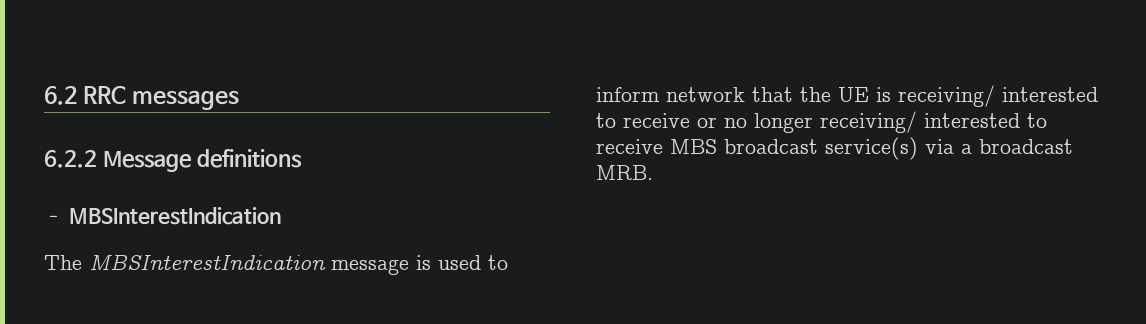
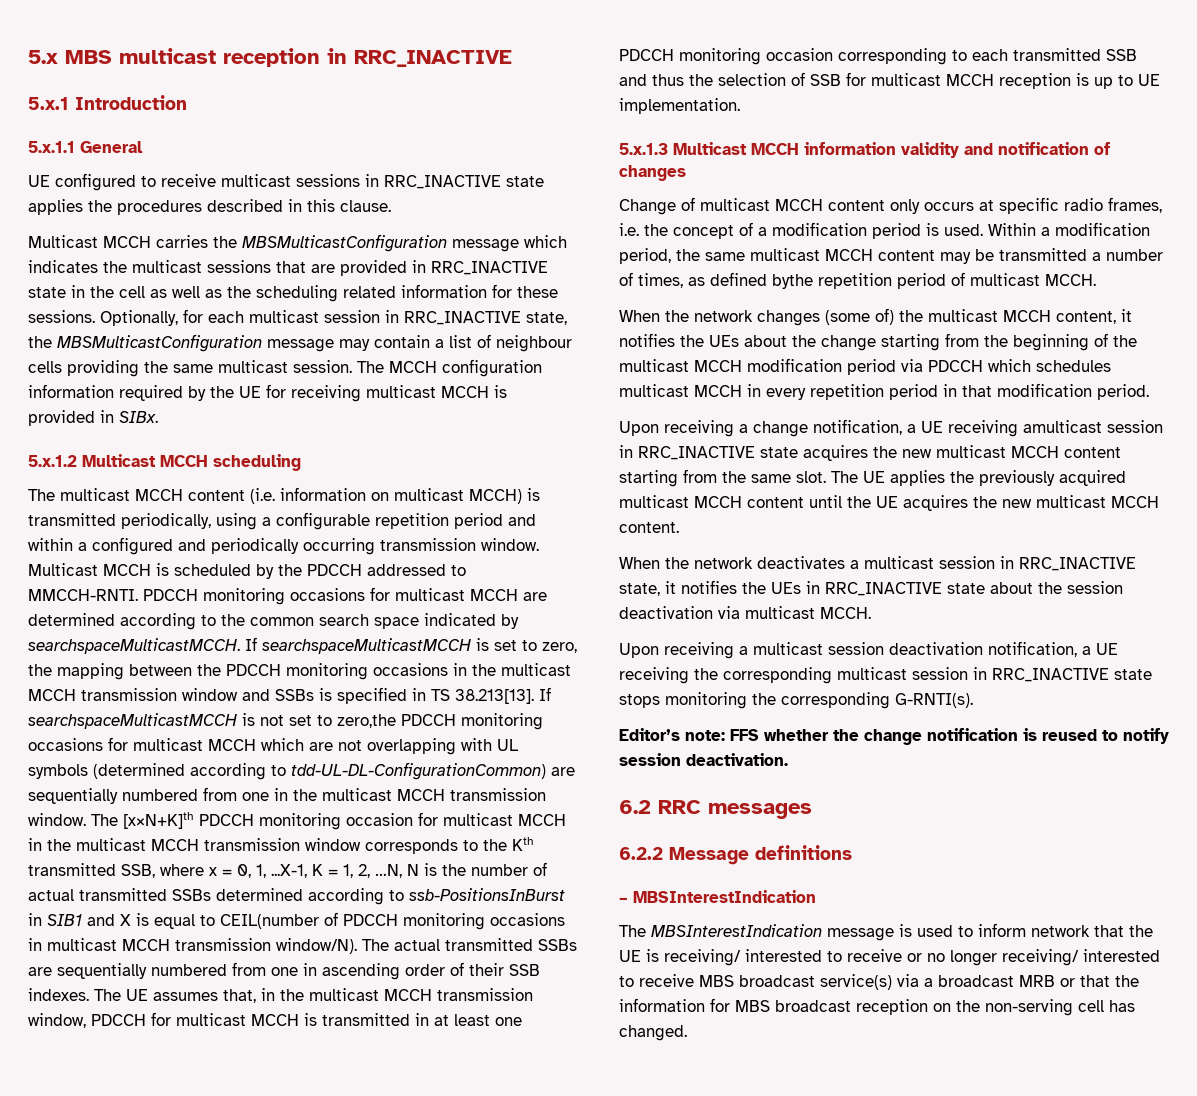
+ 5.x MBS multicast reception in RRC_INACTIVE
+ 5.x.1 Introduction
+ 5.x.1.1 General
+ UE configured to receive multicast sessions in RRC_INACTIVE state applies the procedures described in this clause.
+ Multicast MCCH carries the MBSMulticastConfiguration message which indicates the multicast sessions that are provided in RRC_INACTIVE state in the cell as well as the scheduling related information for these sessions. Optionally, for each multicast session in RRC_INACTIVE state, the MBSMulticastConfiguration message may contain a list of neighbour cells providing the same multicast session. The MCCH configuration information required by the UE for receiving multicast MCCH is provided in SIBx.
+ 5.x.1.2 Multicast MCCH scheduling
+ The multicast MCCH content (i.e. information on multicast MCCH) is transmitted periodically, using a configurable repetition period and within a configured and periodically occurring transmission window. Multicast MCCH is scheduled by the PDCCH addressed to MMCCH-RNTI. PDCCH monitoring occasions for multicast MCCH are determined according to the common search space indicated by searchspaceMulticastMCCH. If searchspaceMulticastMCCH is set to zero, the mapping between the PDCCH monitoring occasions in the multicast MCCH transmission window and SSBs is specified in TS 38.213[13]. If searchspaceMulticastMCCH is not set to zero,the PDCCH monitoring occasions for multicast MCCH which are not overlapping with UL symbols (determined according to tdd-UL-DL-ConfigurationCommon) are sequentially numbered from one in the multicast MCCH transmission window. The [x×N+K]th PDCCH monitoring occasion for multicast MCCH in the multicast MCCH transmission window corresponds to the Kth transmitted SSB, where x = 0, 1, ...X-1, K = 1, 2, …N, N is the number of actual transmitted SSBs determined according to ssb-PositionsInBurst in SIB1 and X is equal to CEIL(number of PDCCH monitoring occasions in multicast MCCH transmission window/N). The actual transmitted SSBs are sequentially numbered from one in ascending order of their SSB indexes. The UE assumes that, in the multicast MCCH transmission window, PDCCH for multicast MCCH is transmitted in at least one PDCCH monitoring occasion corresponding to each transmitted SSB and thus the selection of SSB for multicast MCCH reception is up to UE implementation.
+ 5.x.1.3 Multicast MCCH information validity and notification of changes
+ Change of multicast MCCH content only occurs at specific radio frames, i.e. the concept of a modification period is used. Within a modification period, the same multicast MCCH content may be transmitted a number of times, as defined bythe repetition period of multicast MCCH.
+ When the network changes (some of) the multicast MCCH content, it notifies the UEs about the change starting from the beginning of the multicast MCCH modification period via PDCCH which schedules multicast MCCH in every repetition period in that modification period.
+ Upon receiving a change notification, a UE receiving amulticast session in RRC_INACTIVE state acquires the new multicast MCCH content starting from the same slot. The UE applies the previously acquired multicast MCCH content until the UE acquires the new multicast MCCH content.
+ When the network deactivates a multicast session in RRC_INACTIVE state, it notifies the UEs in RRC_INACTIVE state about the session deactivation via multicast MCCH.
+ Upon receiving a multicast session deactivation notification, a UE receiving the corresponding multicast session in RRC_INACTIVE state stops monitoring the corresponding G-RNTI(s).
+ Editor’s note: FFS whether the change notification is reused to notify session deactivation.
- The MBSInterestIndication message is used to inform network that the UE is receiving/ interested to receive or no longer receiving/ interested to receive MBS broadcast service(s) via a broadcast MRB.
+ The MBSInterestIndication message is used to inform network that the UE is receiving/ interested to receive or no longer receiving/ interested to receive MBS broadcast service(s) via a broadcast MRB or that the information for MBS broadcast reception on the non-serving cell has changed.

